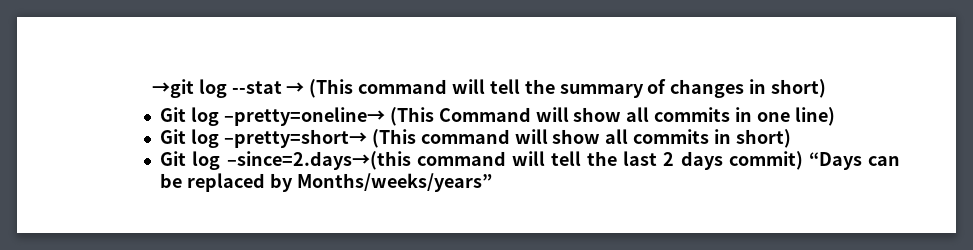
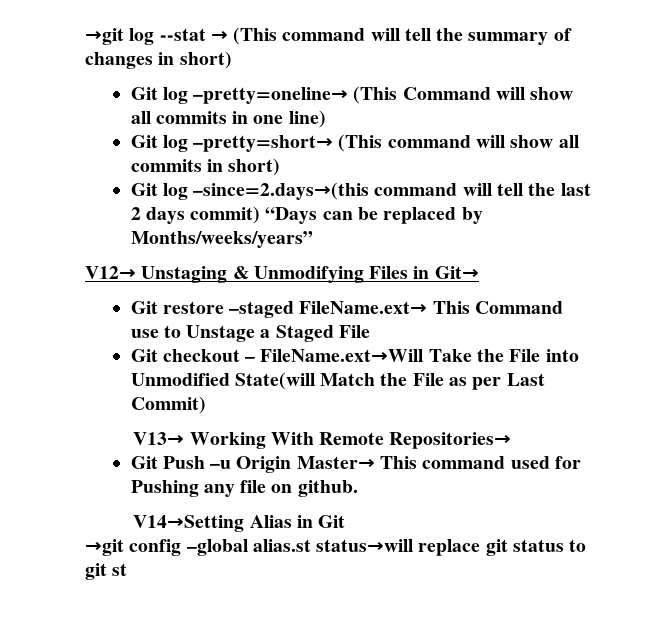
+ V12→ Unstaging & Unmodifying Files in Git→
+ Git restore –staged FileName.ext→ This Command use to Unstage a Staged File
+ Git checkout – FileName.ext→Will Take the File into Unmodified State(will Match the File as per Last Commit)
+ V13→ Working With Remote Repositories→
+ Git Push –u Origin Master→ This command used for Pushing any file on github.
+ V14→Setting Alias in Git
+ →git config –global alias.st status→will replace git status to git st

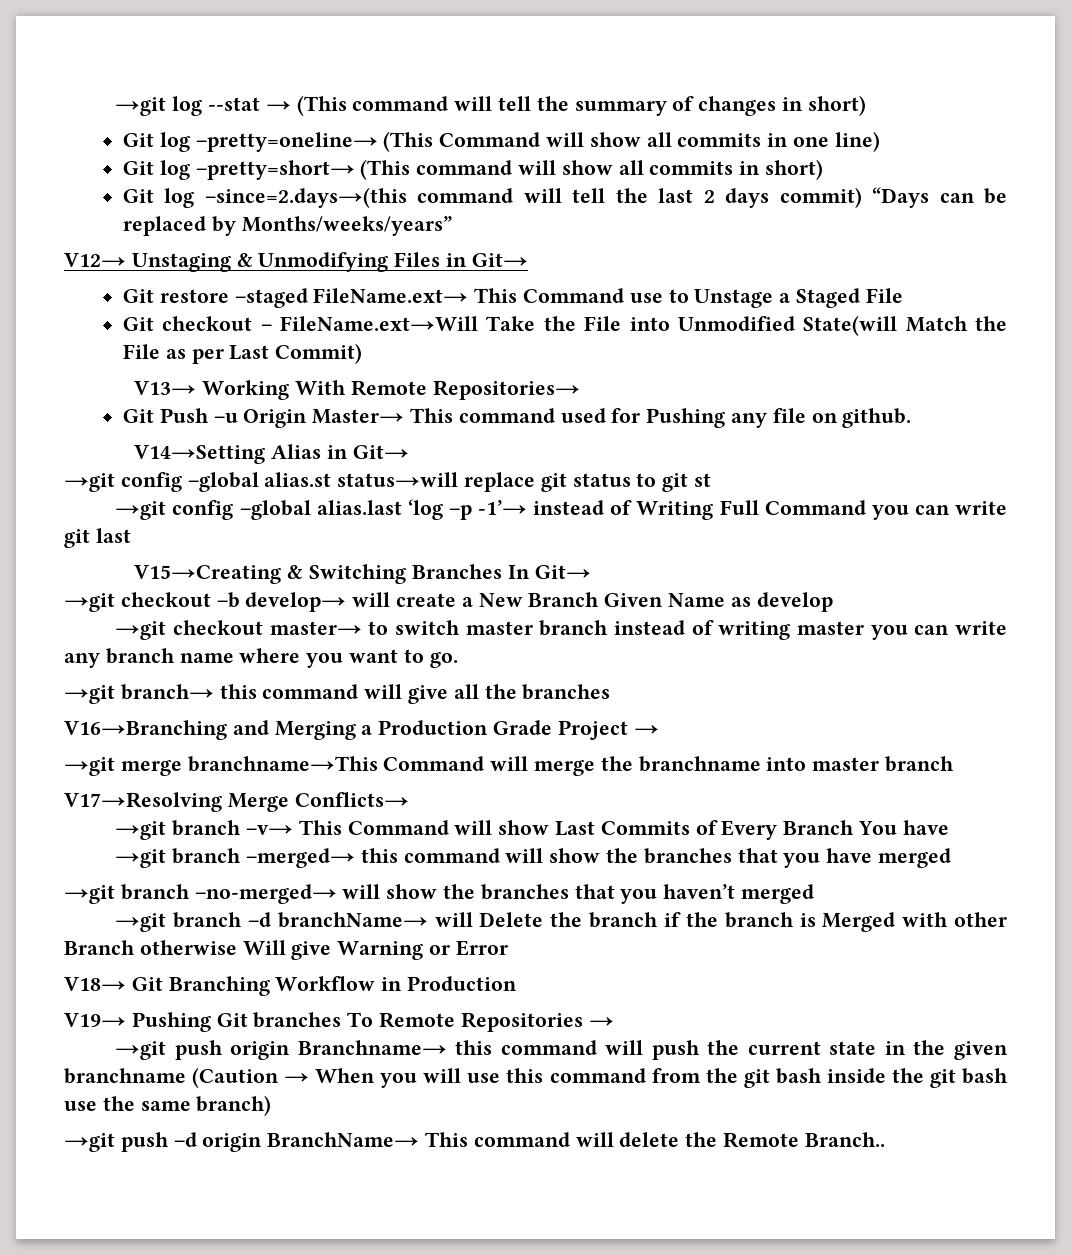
- V14→Setting Alias in Git
+ V14→Setting Alias in Git→
+ →git config –global alias.last ‘log –p -1’→ instead of Writing Full Command you can write git last
+ V15→Creating & Switching Branches In Git→
+ →git checkout –b develop→ will create a New Branch Given Name as develop
+ →git checkout master→ to switch master branch instead of writing master you can write any branch name where you want to go.
+ →git branch→ this command will give all the branches
+ V16→Branching and Merging a Production Grade Project →
+ →git merge branchname→This Command will merge the branchname into master branch
+ V17→Resolving Merge Conflicts→
+ →git branch –v→ This Command will show Last Commits of Every Branch You have
+ →git branch –merged→ this command will show the branches that you have merged
+ →git branch –no-merged→ will show the branches that you haven’t merged
+ →git branch –d branchName→ will Delete the branch if the branch is Merged with other Branch otherwise Will give Warning or Error
+ V18→ Git Branching Workflow in Production
+ V19→ Pushing Git branches To Remote Repositories →
+ →git push origin Branchname→ this command will push the current state in the given branchname (Caution → When you will use this command from the git bash inside the git bash use the same branch)
+ →git push –d origin BranchName→ This command will delete the Remote Branch..

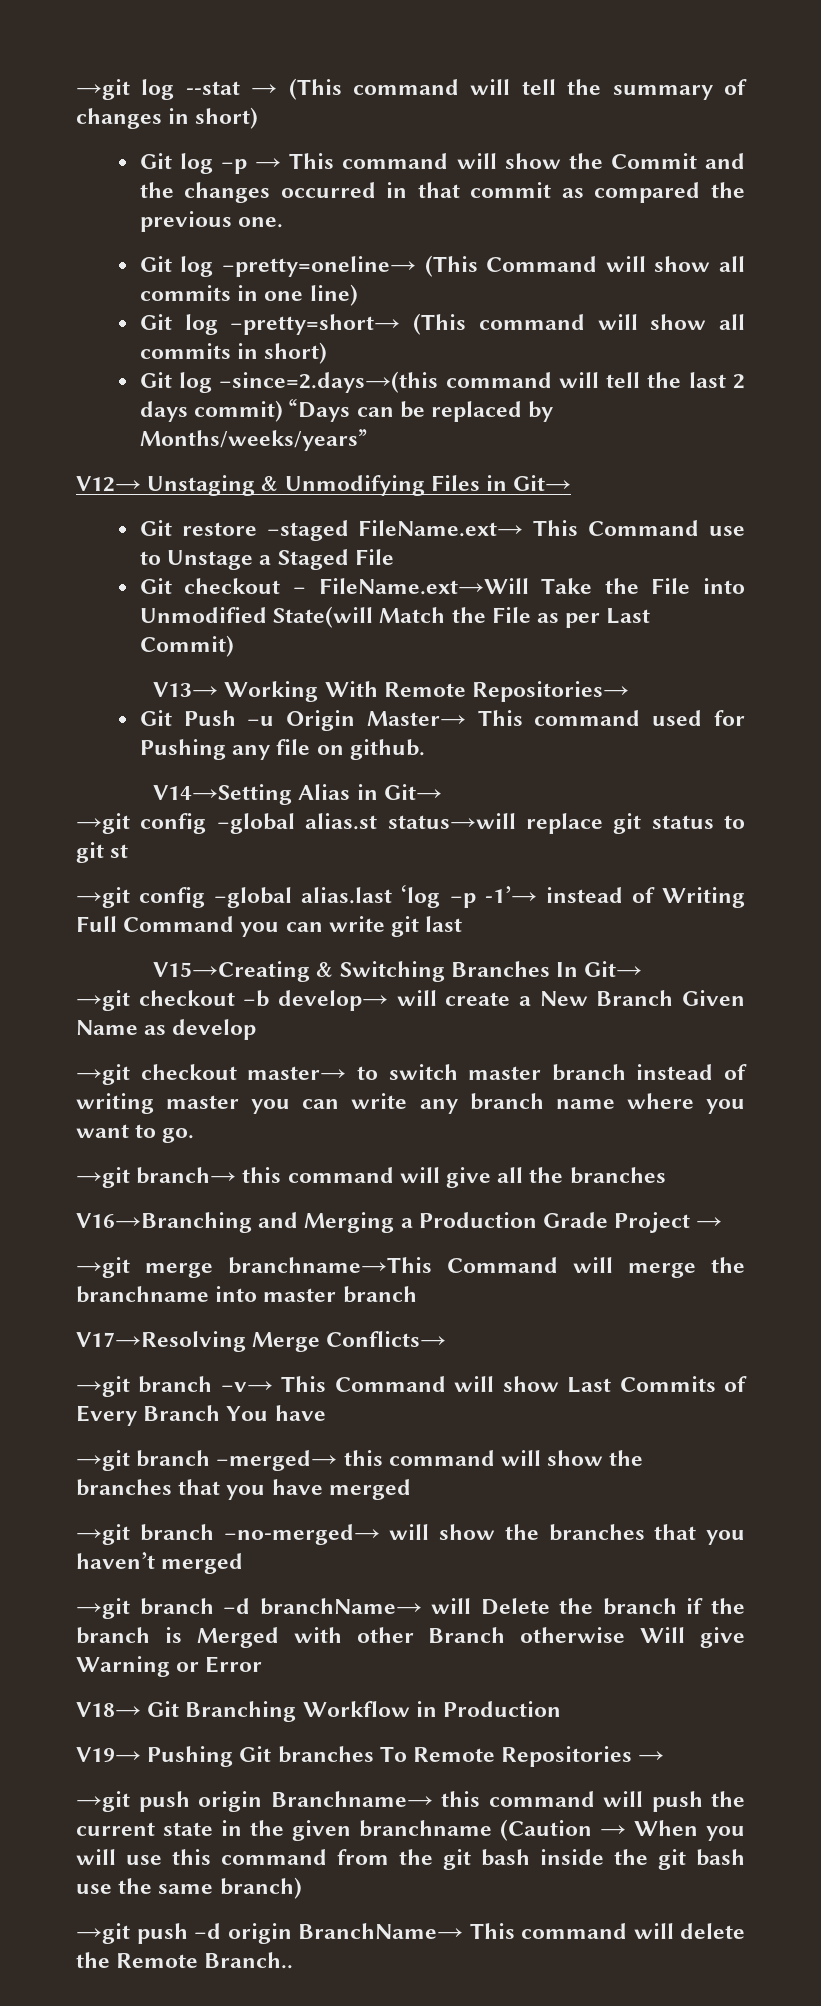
+ Git log –p → This command will show the Commit and the changes occurred in that commit as compared the previous one.

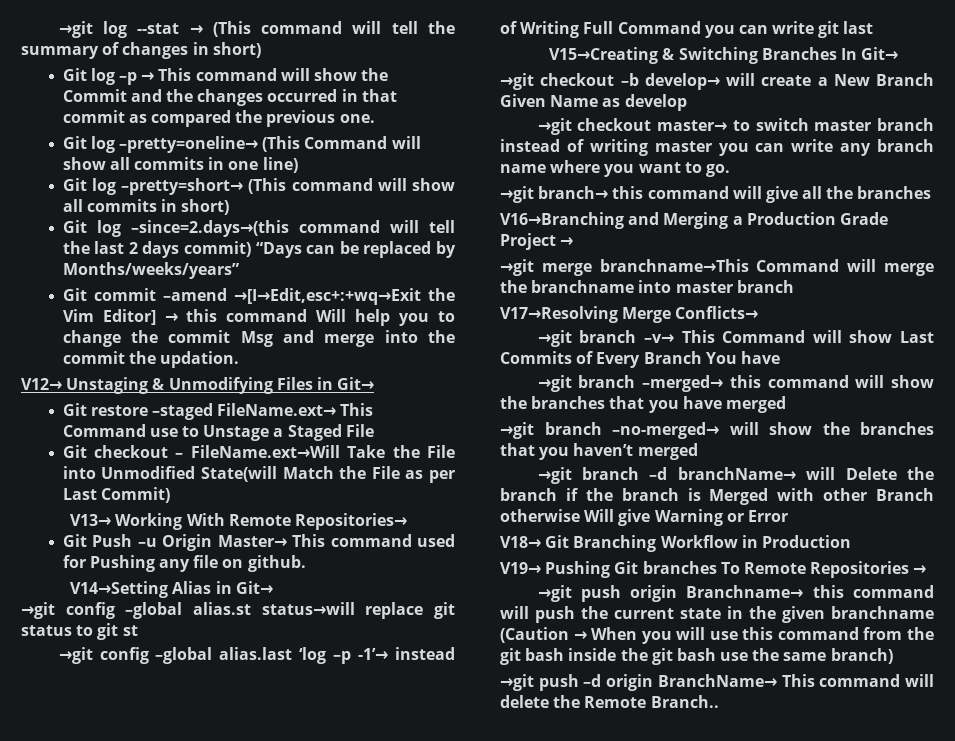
+ Git commit –amend →[I→Edit,esc+:+wq→Exit the Vim Editor] → this command Will help you to change the commit Msg and merge into the commit the updation.

